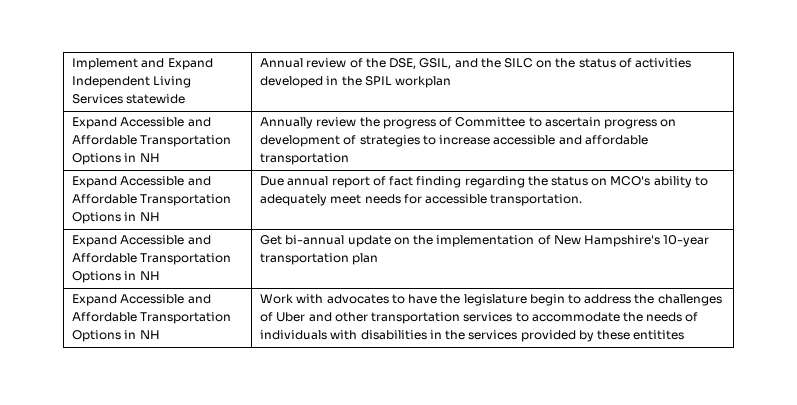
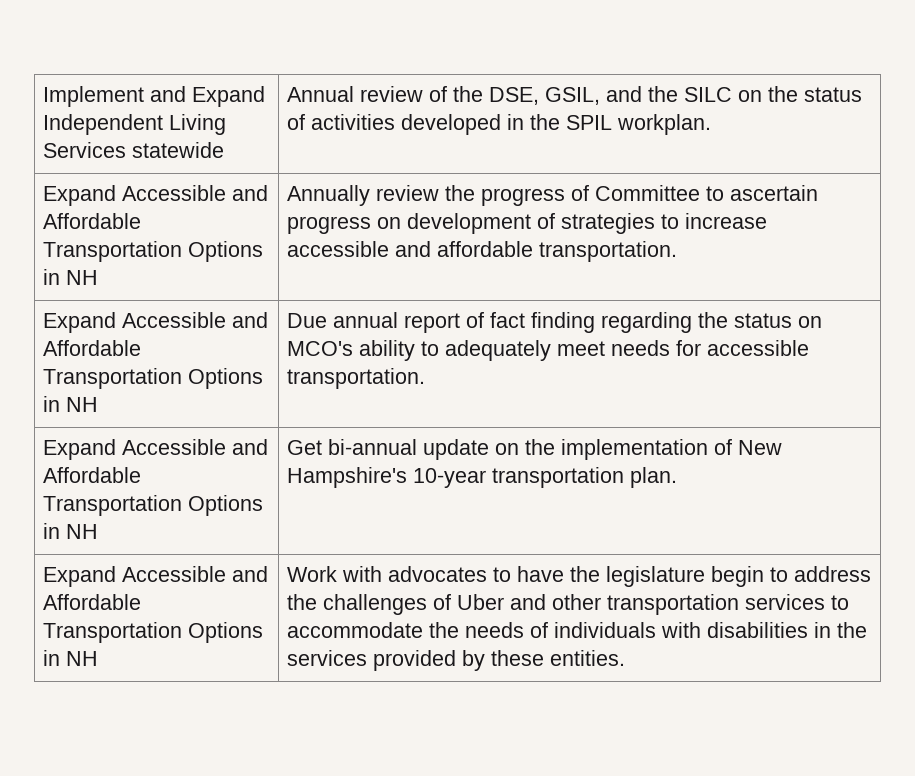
- Implement and Expand Independent Living Services statewide | Annual review of the DSE, GSIL, and the SILC on the status of activities developed in the SPIL workplan
+ Implement and Expand Independent Living Services statewide | Annual review of the DSE, GSIL, and the SILC on the status of activities developed in the SPIL workplan.
- Expand Accessible and Affordable Transportation Options in NH | Annually review the progress of Committee to ascertain progress on development of strategies to increase accessible and affordable transportation
+ Expand Accessible and Affordable Transportation Options in NH | Annually review the progress of Committee to ascertain progress on development of strategies to increase accessible and affordable transportation.
- Expand Accessible and Affordable Transportation Options in NH | Get bi-annual update on the implementation of New Hampshire's 10-year transportation plan
+ Expand Accessible and Affordable Transportation Options in NH | Get bi-annual update on the implementation of New Hampshire's 10-year transportation plan.
- Work with advocates to have the legislature begin to address the challenges of Uber and other transportation services to accommodate the needs of individuals with disabilities in the services provided by these entitites
+ Work with advocates to have the legislature begin to address the challenges of Uber and other transportation services to accommodate the needs of individuals with disabilities in the services provided by these entities.

